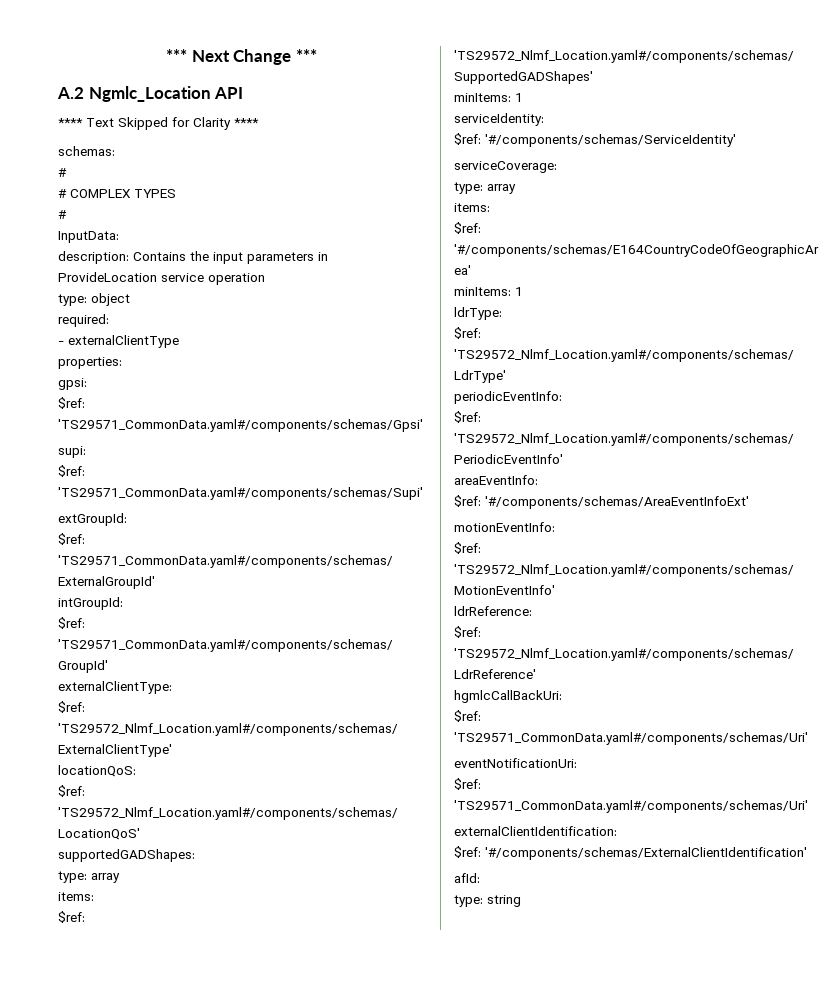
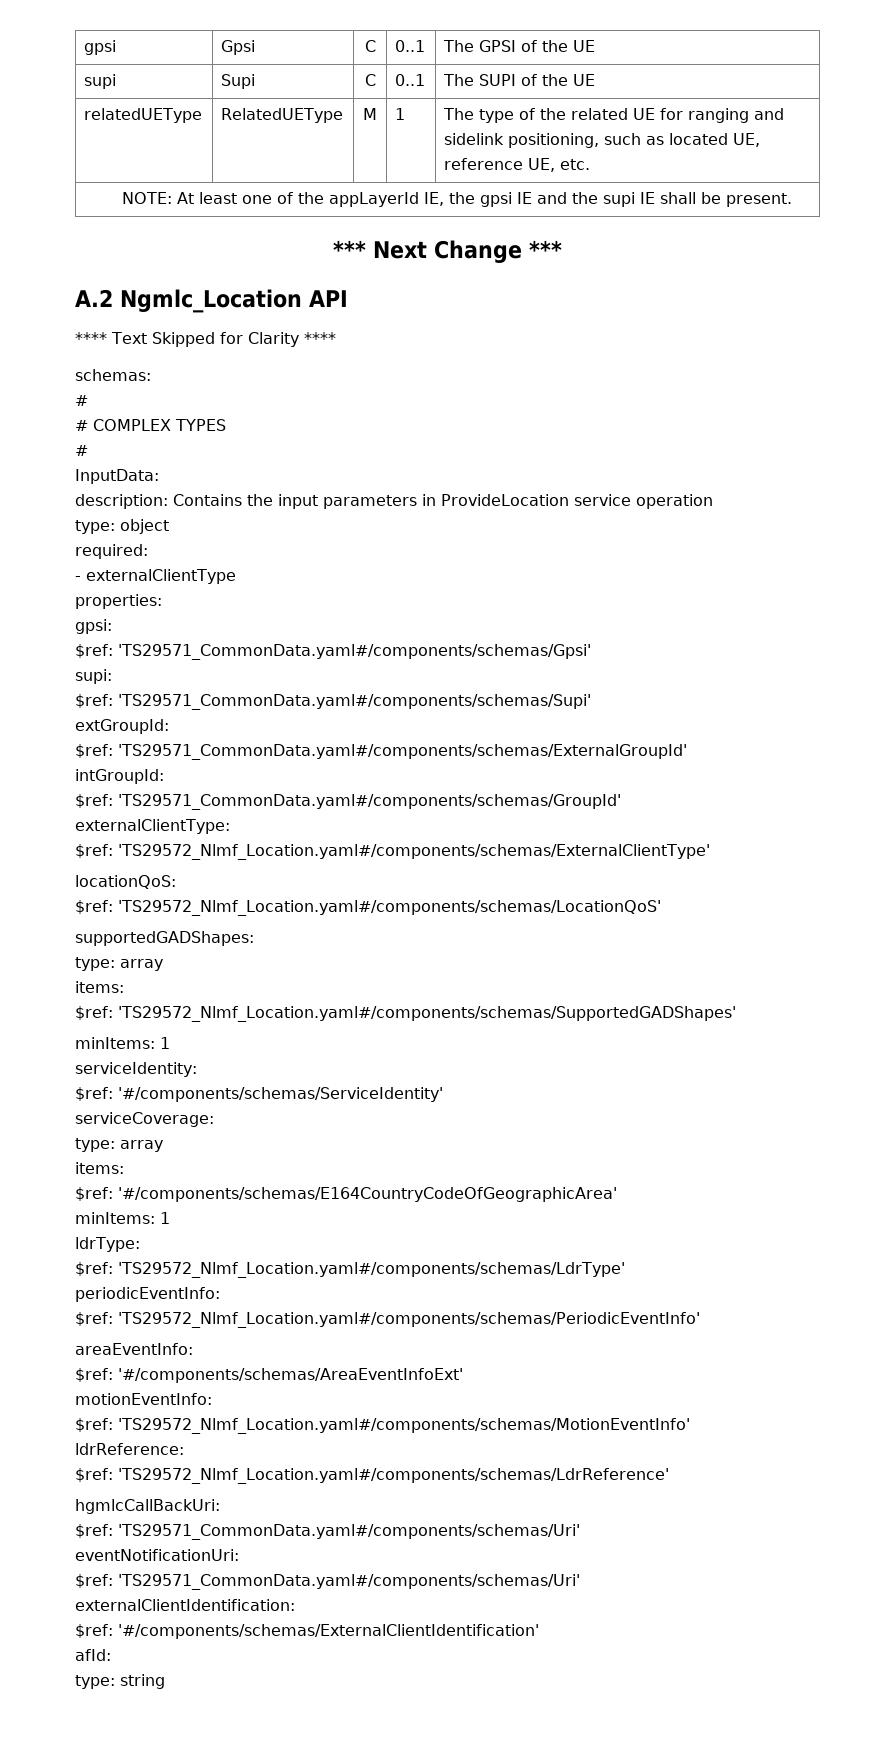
+ gpsi | Gpsi | C | 0..1 | The GPSI of the UE
+ supi | Supi | C | 0..1 | The SUPI of the UE
+ relatedUEType | RelatedUEType | M | 1 | The type of the related UE for ranging and sidelink positioning, such as located UE, reference UE, etc.
+ NOTE: At least one of the appLayerId IE, the gpsi IE and the supi IE shall be present.

